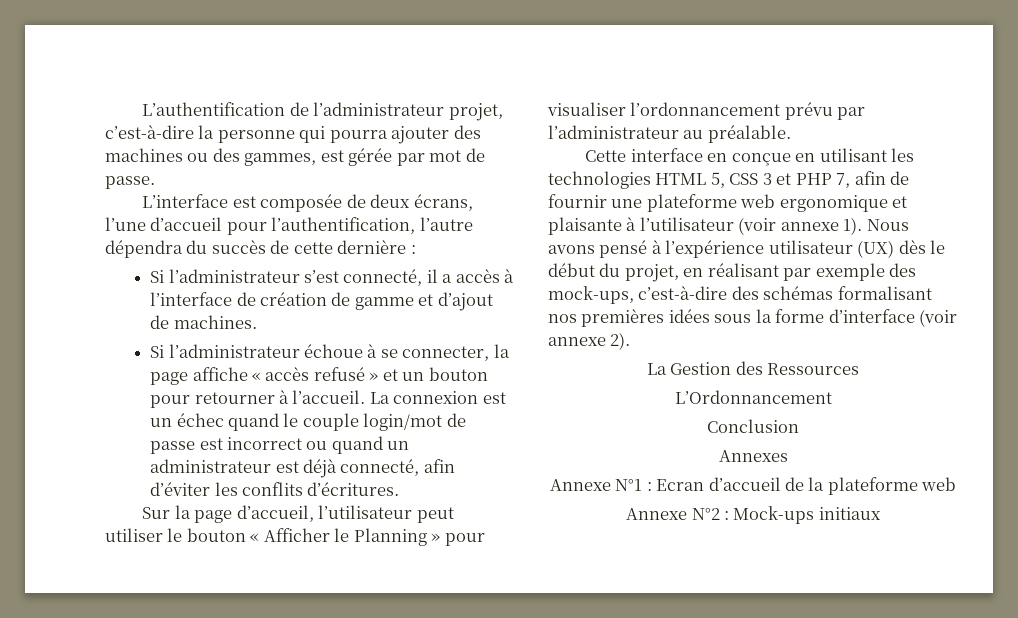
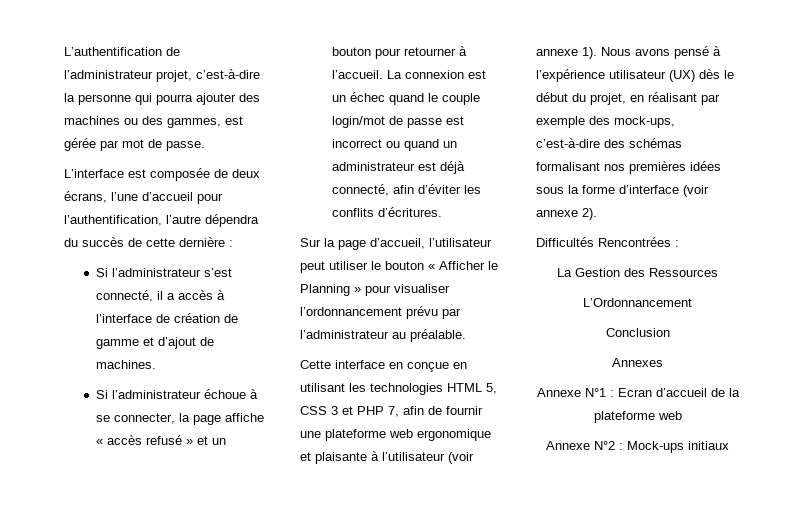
+ Difficultés Rencontrées :

